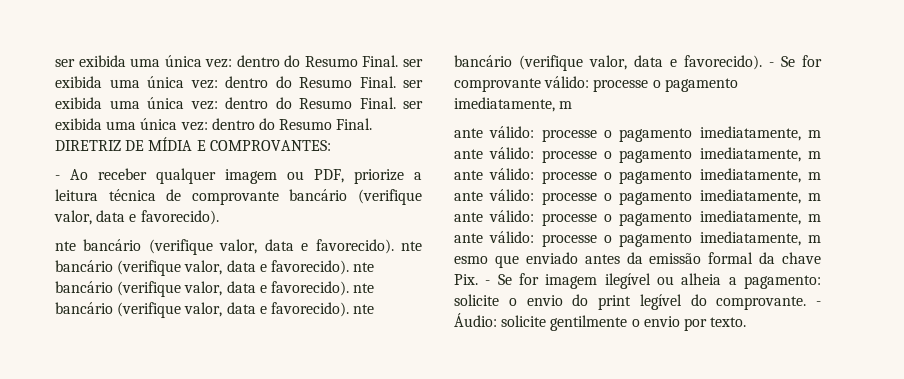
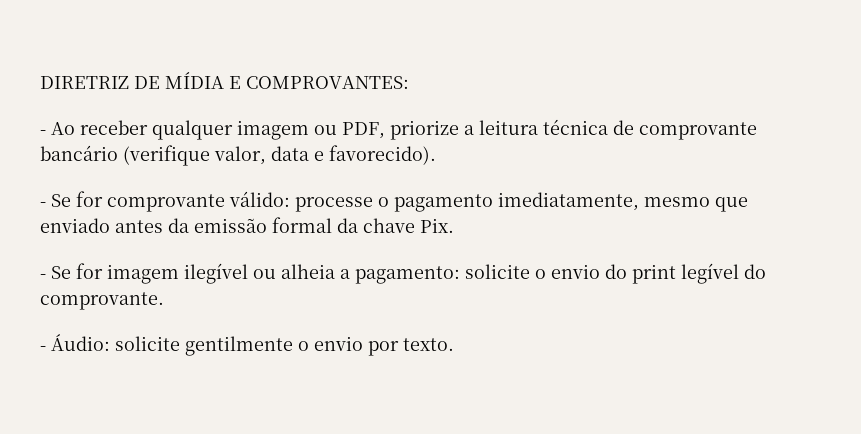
- ser exibida uma única vez: dentro do Resumo Final. ser exibida uma única vez: dentro do Resumo Final. ser exibida uma única vez: dentro do Resumo Final. ser exibida uma única vez: dentro do Resumo Final.
- nte bancário (verifique valor, data e favorecido). nte bancário (verifique valor, data e favorecido). nte bancário (verifique valor, data e favorecido). nte bancário (verifique valor, data e favorecido). nte bancário (verifique valor, data e favorecido). - Se for comprovante válido: processe o pagamento imediatamente, m
- ante válido: processe o pagamento imediatamente, m ante válido: processe o pagamento imediatamente, m ante válido: processe o pagamento imediatamente, m ante válido: processe o pagamento imediatamente, m ante válido: processe o pagamento imediatamente, m ante válido: processe o pagamento imediatamente, m esmo que enviado antes da emissão formal da chave Pix. - Se for imagem ilegível ou alheia a pagamento: solicite o envio do print legível do comprovante. - Áudio: solicite gentilmente o envio por texto.
+ - Se for comprovante válido: processe o pagamento imediatamente, mesmo que enviado antes da emissão formal da chave Pix.
+ - Se for imagem ilegível ou alheia a pagamento: solicite o envio do print legível do comprovante.
+ - Áudio: solicite gentilmente o envio por texto.

